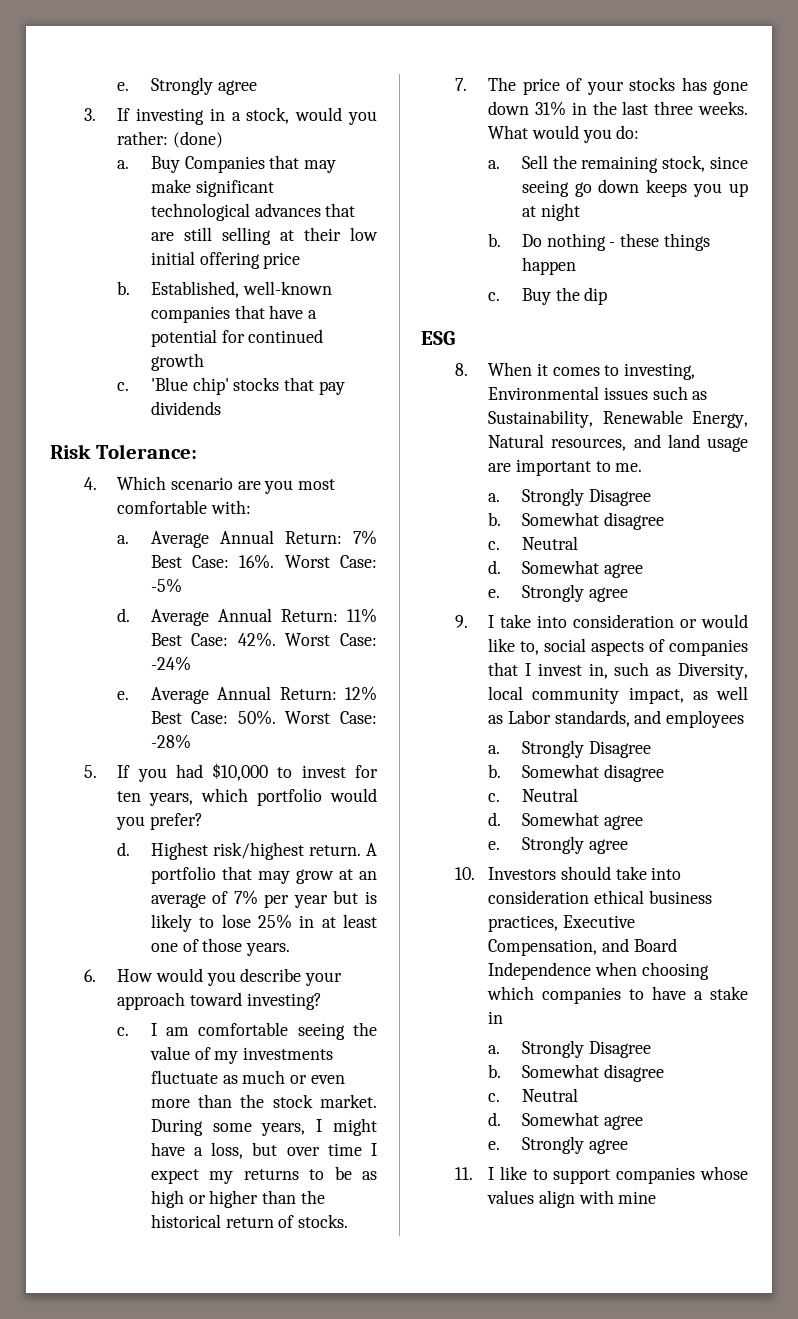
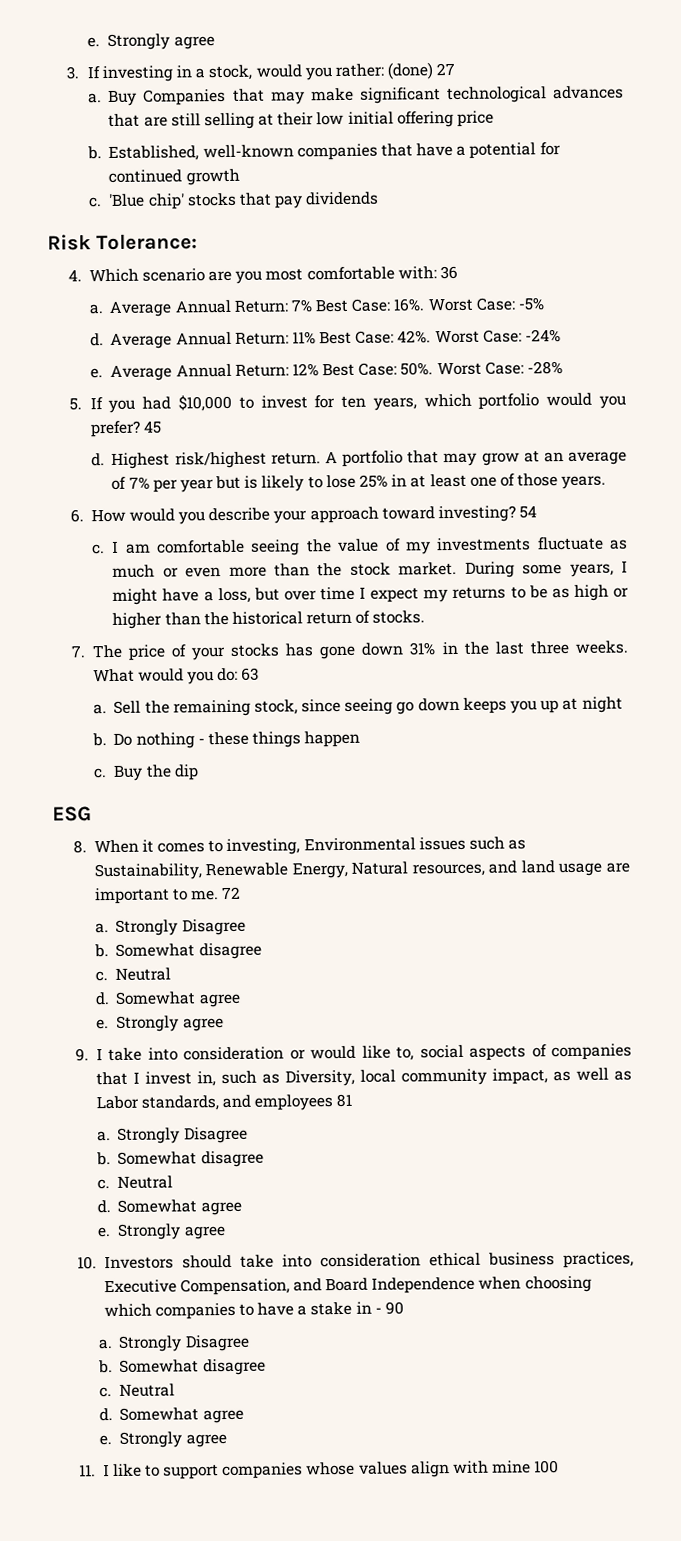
- 3. If investing in a stock, would you rather: (done)
+ 3. If investing in a stock, would you rather: (done) 27
- 4. Which scenario are you most comfortable with:
+ 4. Which scenario are you most comfortable with: 36
+ 45
+ 54
- What would you do:
+ What would you do: 63
+ 72
- 9. I take into consideration or would like to, social aspects of companies that I invest in, such as Diversity, local community impact, as well as Labor standards, and employees
+ 9. I take into consideration or would like to, social aspects of companies that I invest in, such as Diversity, local community impact, as well as Labor standards, and employees 81
- 10. Investors should take into consideration ethical business practices, Executive Compensation, and Board Independence when choosing which companies to have a stake in
+ 10. Investors should take into consideration ethical business practices, Executive Compensation, and Board Independence when choosing which companies to have a stake in - 90
- 11. I like to support companies whose values align with mine
+ 11. I like to support companies whose values align with mine 100

